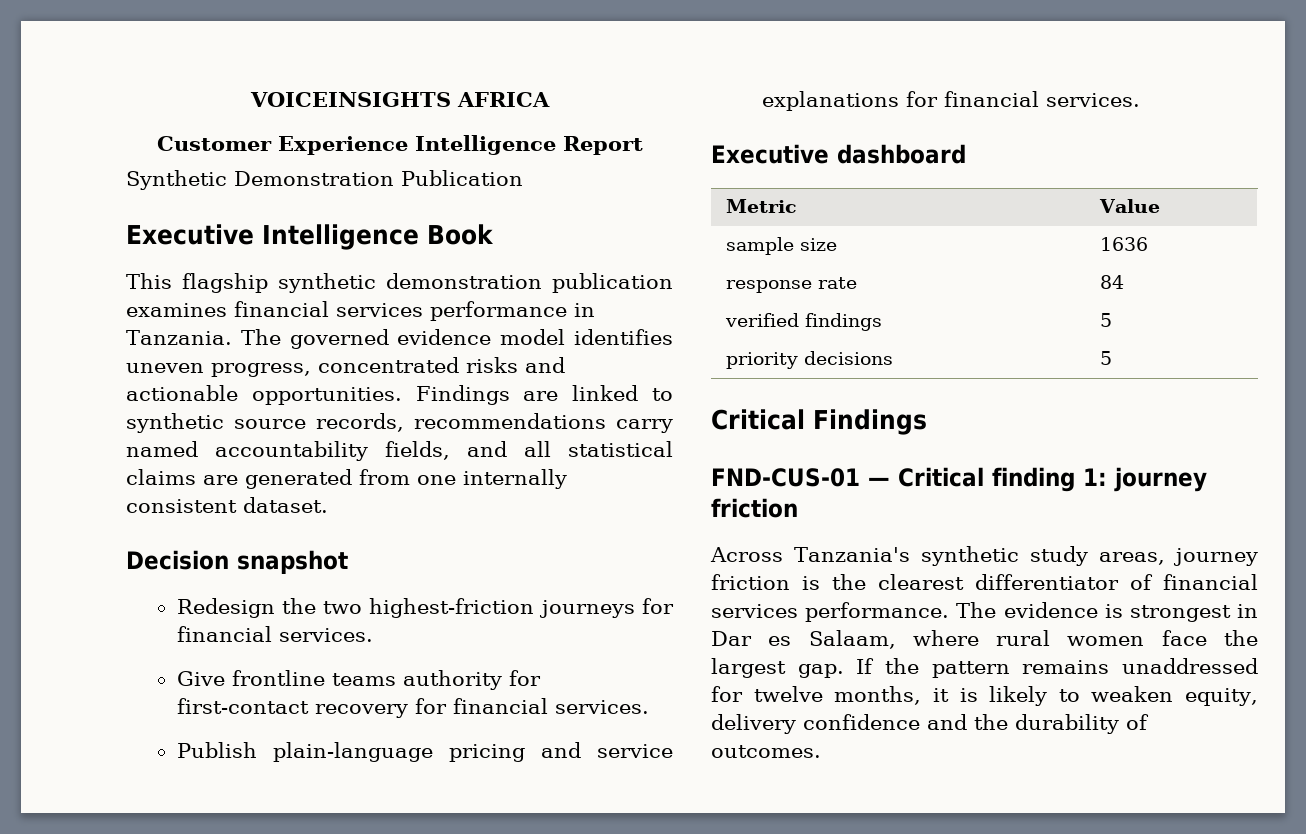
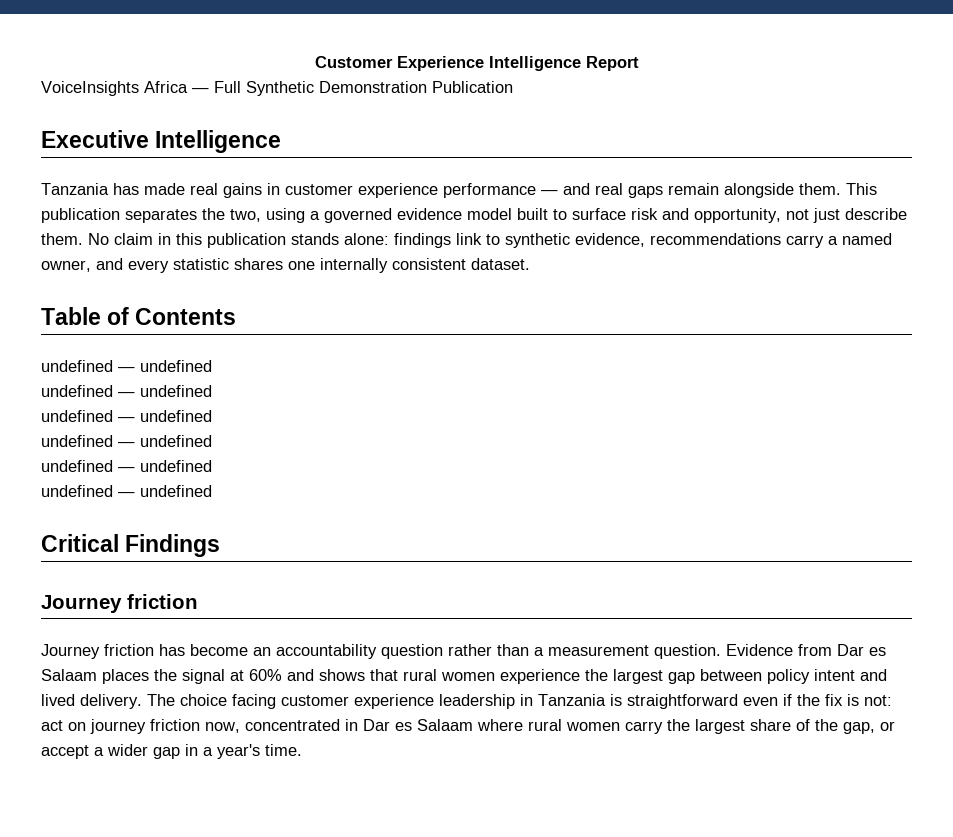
- VOICEINSIGHTS AFRICA
- Synthetic Demonstration Publication
+ VoiceInsights Africa — Full Synthetic Demonstration Publication
- Executive Intelligence Book
- This flagship synthetic demonstration publication examines financial services performance in Tanzania. The governed evidence model identifies uneven progress, concentrated risks and actionable opportunities. Findings are linked to synthetic source records, recommendations carry named accountability fields, and all statistical claims are generated from one internally consistent dataset.
- Decision snapshot
- Redesign the two highest-friction journeys for financial services.
- Give frontline teams authority for first-contact recovery for financial services.
- Publish plain-language pricing and service explanations for financial services.
- Executive dashboard
- Metric | Value
- sample size | 1636
- response rate | 84
- verified findings | 5
- priority decisions | 5
+ Executive Intelligence
+ Tanzania has made real gains in customer experience performance — and real gaps remain alongside them. This publication separates the two, using a governed evidence model built to surface risk and opportunity, not just describe them. No claim in this publication stands alone: findings link to synthetic evidence, recommendations carry a named owner, and every statistic shares one internally consistent dataset.
+ Table of Contents
+ undefined — undefined
+ undefined — undefined
+ undefined — undefined
+ undefined — undefined
+ undefined — undefined
+ undefined — undefined
  Critical Findings
- FND-CUS-01 — Critical finding 1: journey friction
- Across Tanzania's synthetic study areas, journey friction is the clearest differentiator of financial services performance. The evidence is strongest in Dar es Salaam, where rural women face the largest gap. If the pattern remains unaddressed for twelve months, it is likely to weaken equity, delivery confidence and the durability of outcomes.
+ Journey friction
+ Journey friction has become an accountability question rather than a measurement question. Evidence from Dar es Salaam places the signal at 60% and shows that rural women experience the largest gap between policy intent and lived delivery. The choice facing customer experience leadership in Tanzania is straightforward even if the fix is not: act on journey friction now, concentrated in Dar es Salaam where rural women carry the largest share of the gap, or accept a wider gap in a year's time.

